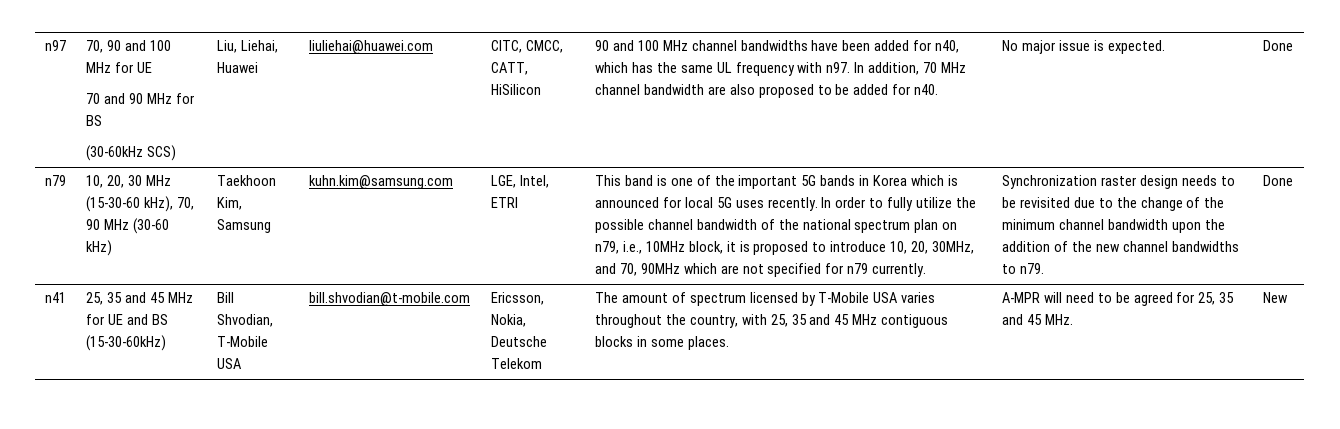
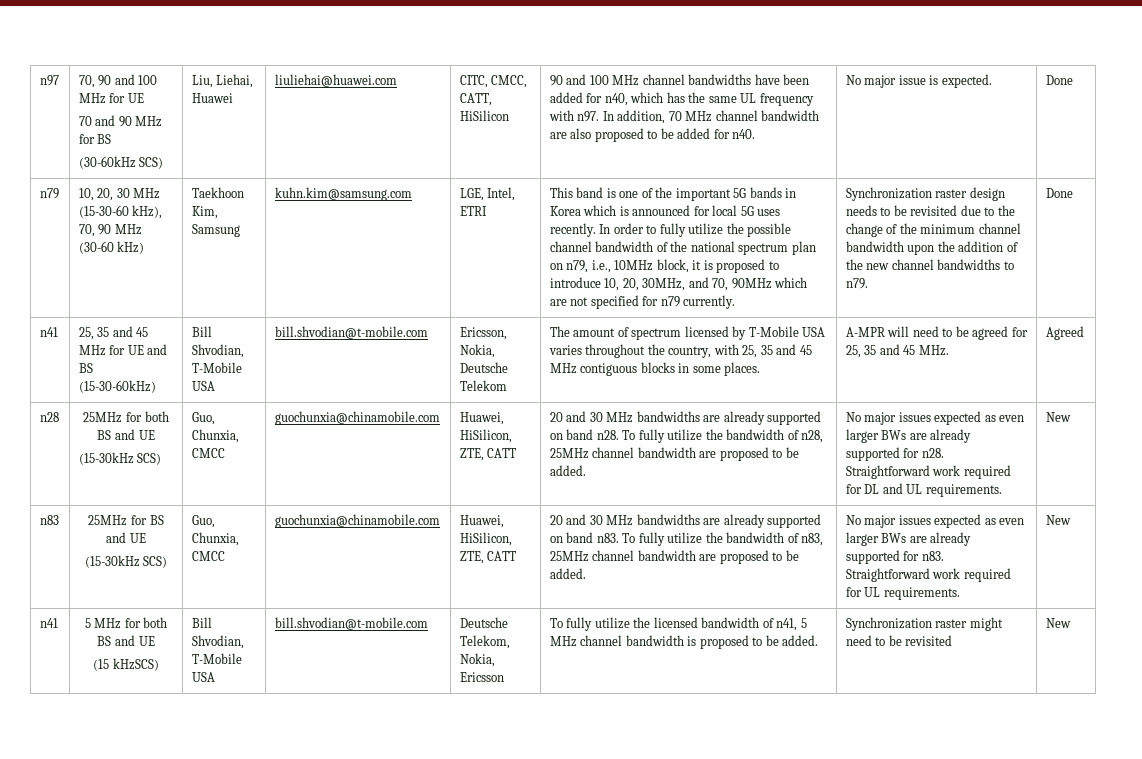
+ Agreed
+ n28 | 25MHz for both BS and UE
+ (15-30kHz SCS) | Guo, Chunxia, CMCC | guochunxia@chinamobile.com | Huawei, HiSilicon, ZTE, CATT | 20 and 30 MHz bandwidths are already supported on band n28. To fully utilize the bandwidth of n28, 25MHz channel bandwidth are proposed to be added. | No major issues expected as even larger BWs are already supported for n28. Straightforward work required for DL and UL requirements. | New
+ n83 | 25MHz for BS and UE
+ (15-30kHz SCS) | Guo, Chunxia, CMCC | guochunxia@chinamobile.com | Huawei, HiSilicon, ZTE, CATT | 20 and 30 MHz bandwidths are already supported on band n83. To fully utilize the bandwidth of n83, 25MHz channel bandwidth are proposed to be added. | No major issues expected as even larger BWs are already supported for n83. Straightforward work required for UL requirements. | New
+ n41 | 5 MHz for both BS and UE
+ (15 kHzSCS) | Bill Shvodian, T-Mobile USA | bill.shvodian@t-mobile.com | Deutsche Telekom, Nokia, Ericsson | To fully utilize the licensed bandwidth of n41, 5 MHz channel bandwidth is proposed to be added. | Synchronization raster might need to be revisited

